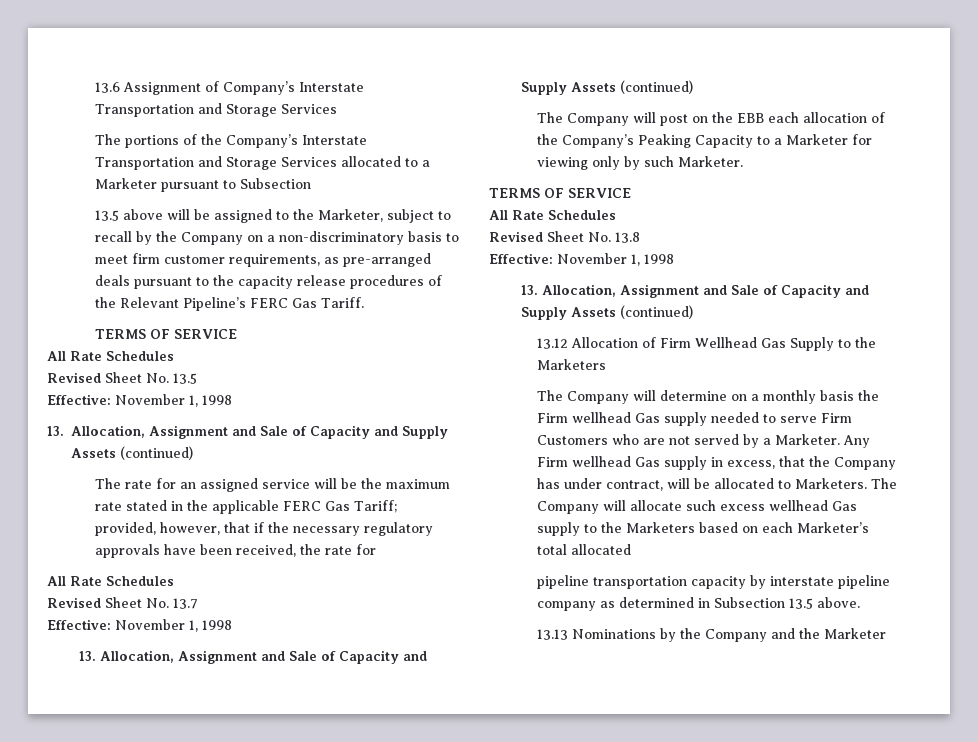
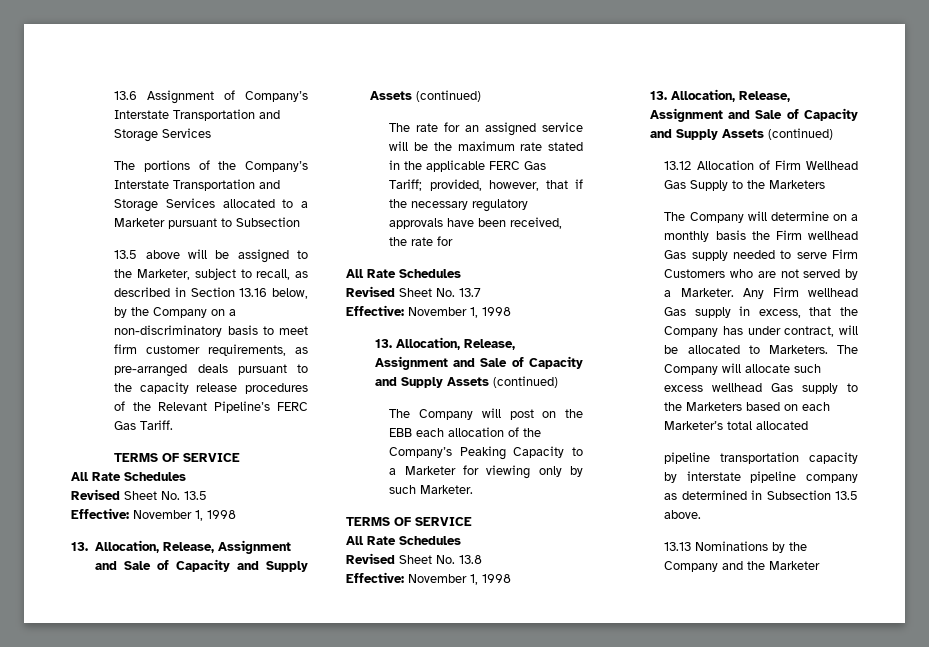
- 13.5 above will be assigned to the Marketer, subject to recall by the Company on a non-discriminatory basis to meet firm customer requirements, as pre-arranged deals pursuant to the capacity release procedures of the Relevant Pipeline’s FERC Gas Tariff.
+ 13.5 above will be assigned to the Marketer, subject to recall, as described in Section 13.16 below, by the Company on a non-discriminatory basis to meet firm customer requirements, as pre-arranged deals pursuant to the capacity release procedures of the Relevant Pipeline’s FERC Gas Tariff.
  Revised Sheet No. 13.5
  Effective: November 1, 1998
- 13. Allocation, Assignment and Sale of Capacity and Supply Assets (continued)
+ 13. Allocation, Release, Assignment and Sale of Capacity and Supply Assets (continued)
  Revised Sheet No. 13.7
  Effective: November 1, 1998
- 13. Allocation, Assignment and Sale of Capacity and Supply Assets (continued)
+ 13. Allocation, Release, Assignment and Sale of Capacity and Supply Assets (continued)
  Revised Sheet No. 13.8
  Effective: November 1, 1998
- 13. Allocation, Assignment and Sale of Capacity and Supply Assets (continued)
+ 13. Allocation, Release, Assignment and Sale of Capacity and Supply Assets (continued)

